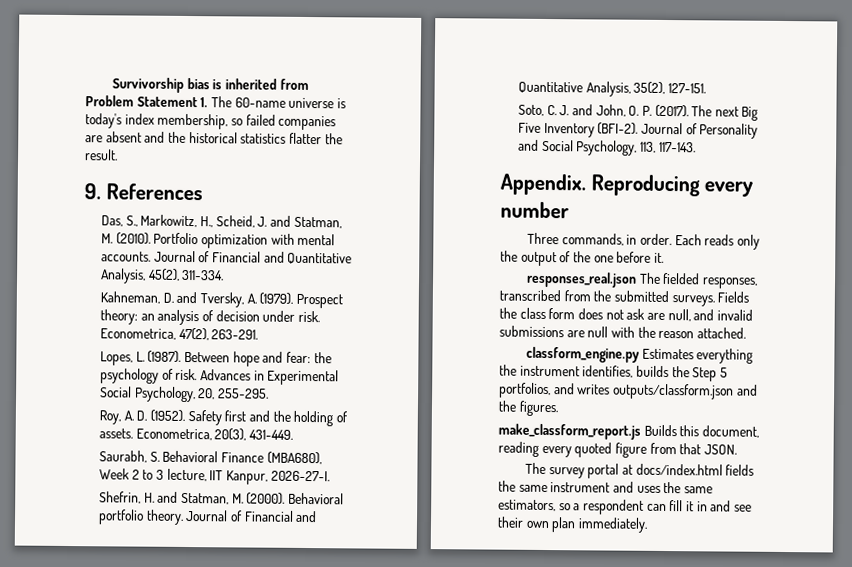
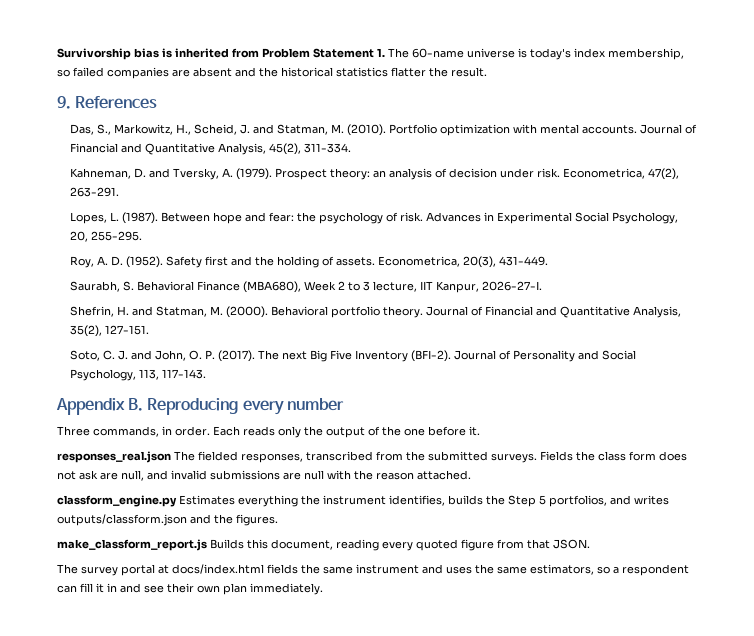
- Appendix. Reproducing every number
+ Appendix B. Reproducing every number

